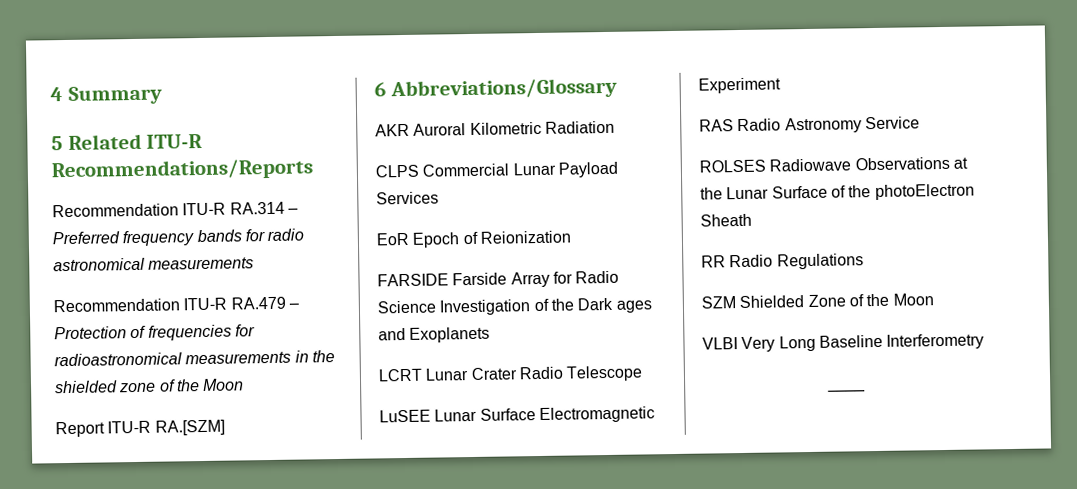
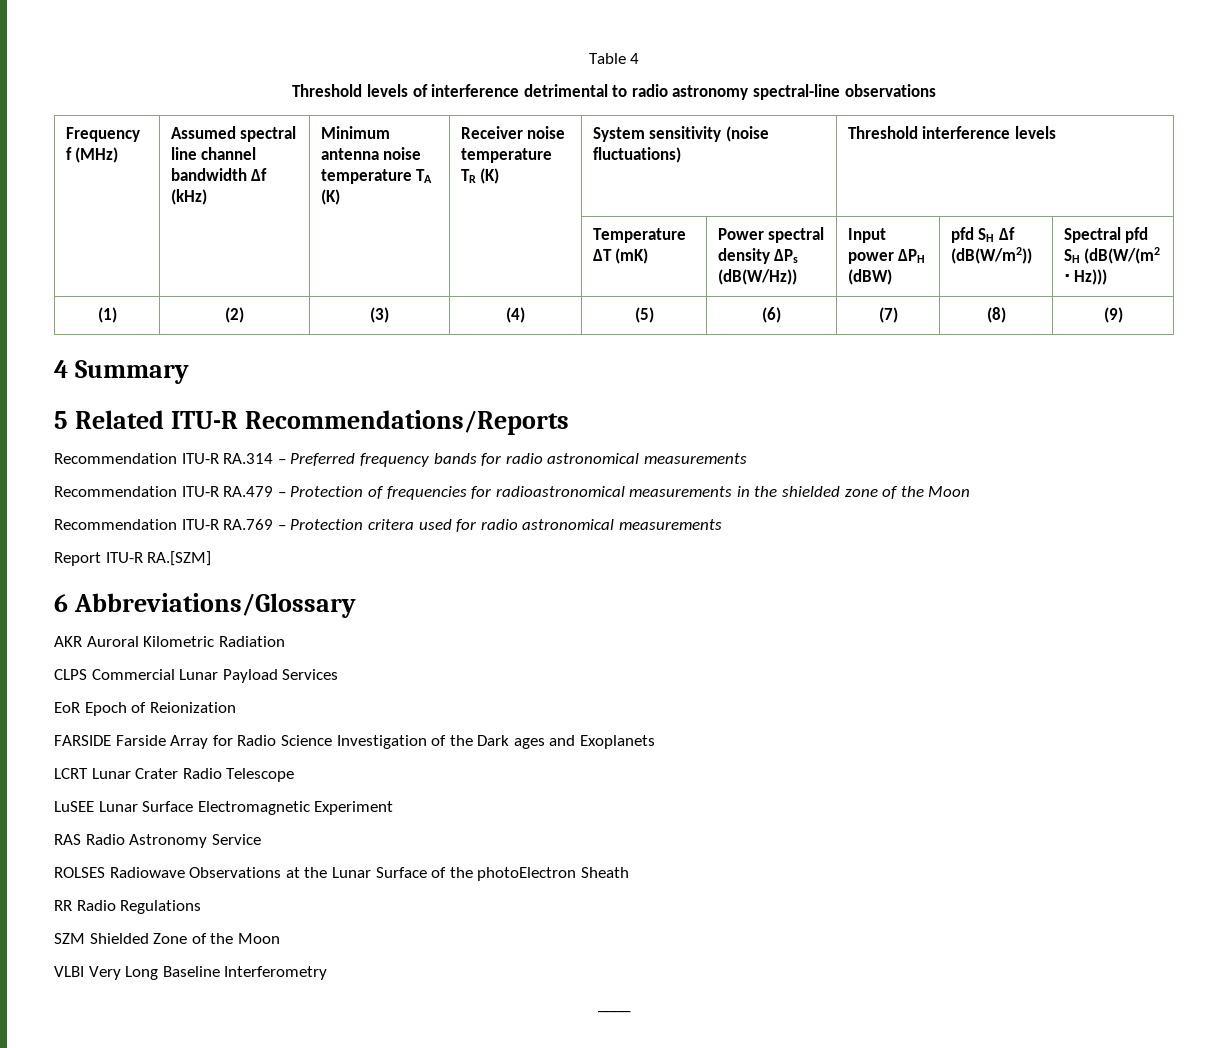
+ Table 4
+ Threshold levels of interference detrimental to radio astronomy spectral-line observations
+ Frequency f (MHz) | Assumed spectral line channel bandwidth ∆f (kHz) | Minimum antenna noise temperature TA (K) | Receiver noise temperature TR (K) | System sensitivity (noise fluctuations) | Threshold interference levels
+ | | | | Temperature ∆T (mK) | Power spectral density ∆Ps (dB(W/Hz)) | Input power ∆PH (dBW) | pfd SH ∆f (dB(W/m2)) | Spectral pfd SH (dB(W/(m2 ⋅ Hz)))
+ (1) | (2) | (3) | (4) | (5) | (6) | (7) | (8) | (9)
+ Recommendation ITU-R RA.769 – Protection critera used for radio astronomical measurements

